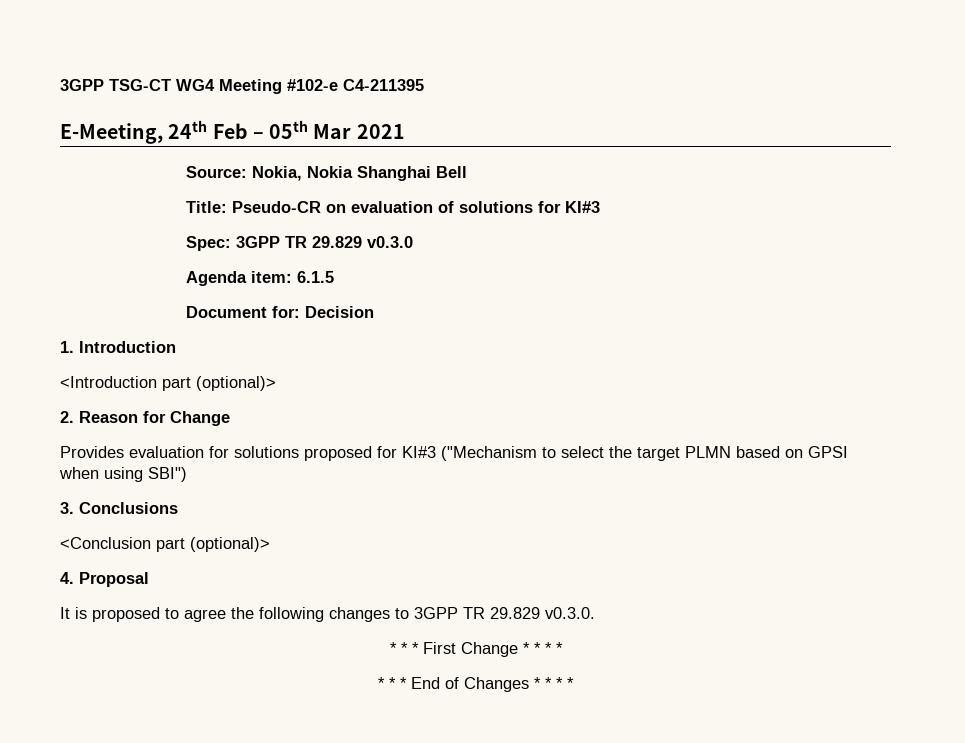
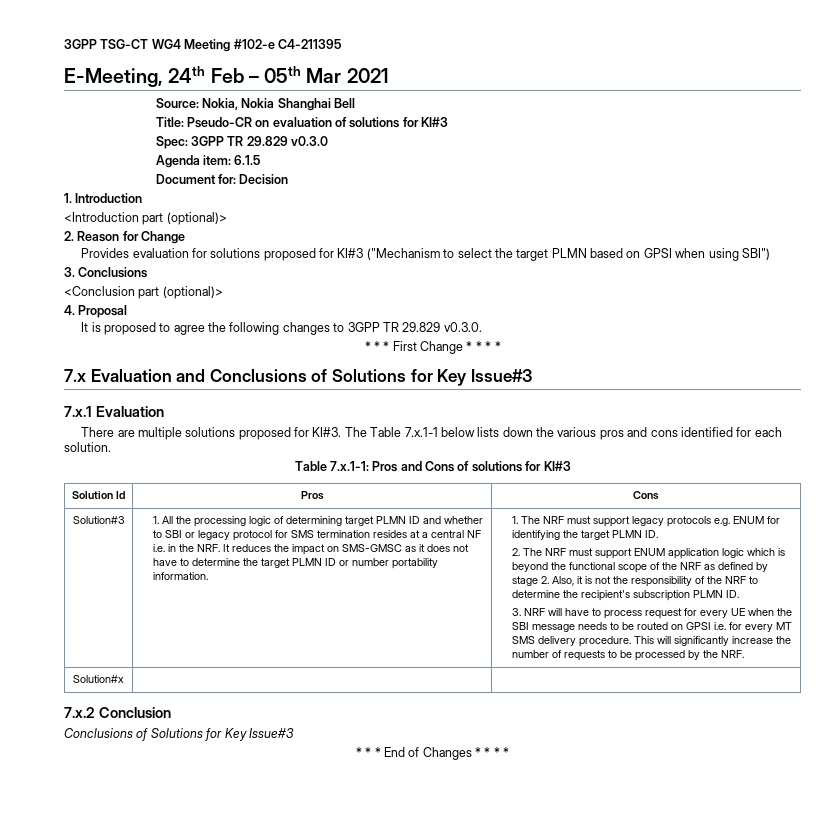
+ 7.x Evaluation and Conclusions of Solutions for Key Issue#3
+ 7.x.1 Evaluation
+ There are multiple solutions proposed for KI#3. The Table 7.x.1-1 below lists down the various pros and cons identified for each solution.
+ Table 7.x.1-1: Pros and Cons of solutions for KI#3
+ Solution Id | Pros | Cons
+ Solution#3 | 1. All the processing logic of determining target PLMN ID and whether to SBI or legacy protocol for SMS termination resides at a central NF i.e. in the NRF. It reduces the impact on SMS-GMSC as it does not have to determine the target PLMN ID or number portability information. | 1. The NRF must support legacy protocols e.g. ENUM for identifying the target PLMN ID.
+ 2. The NRF must support ENUM application logic which is beyond the functional scope of the NRF as defined by stage 2. Also, it is not the responsibility of the NRF to determine the recipient's subscription PLMN ID.
+ 3. NRF will have to process request for every UE when the SBI message needs to be routed on GPSI i.e. for every MT SMS delivery procedure. This will significantly increase the number of requests to be processed by the NRF.
+ Solution#x | |
+ 7.x.2 Conclusion
+ Conclusions of Solutions for Key Issue#3

